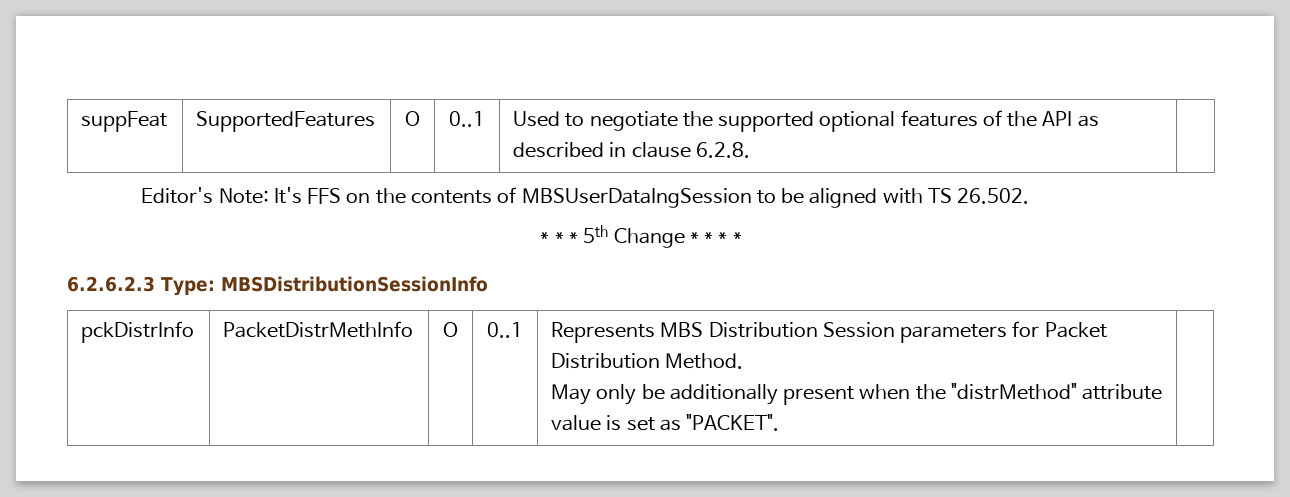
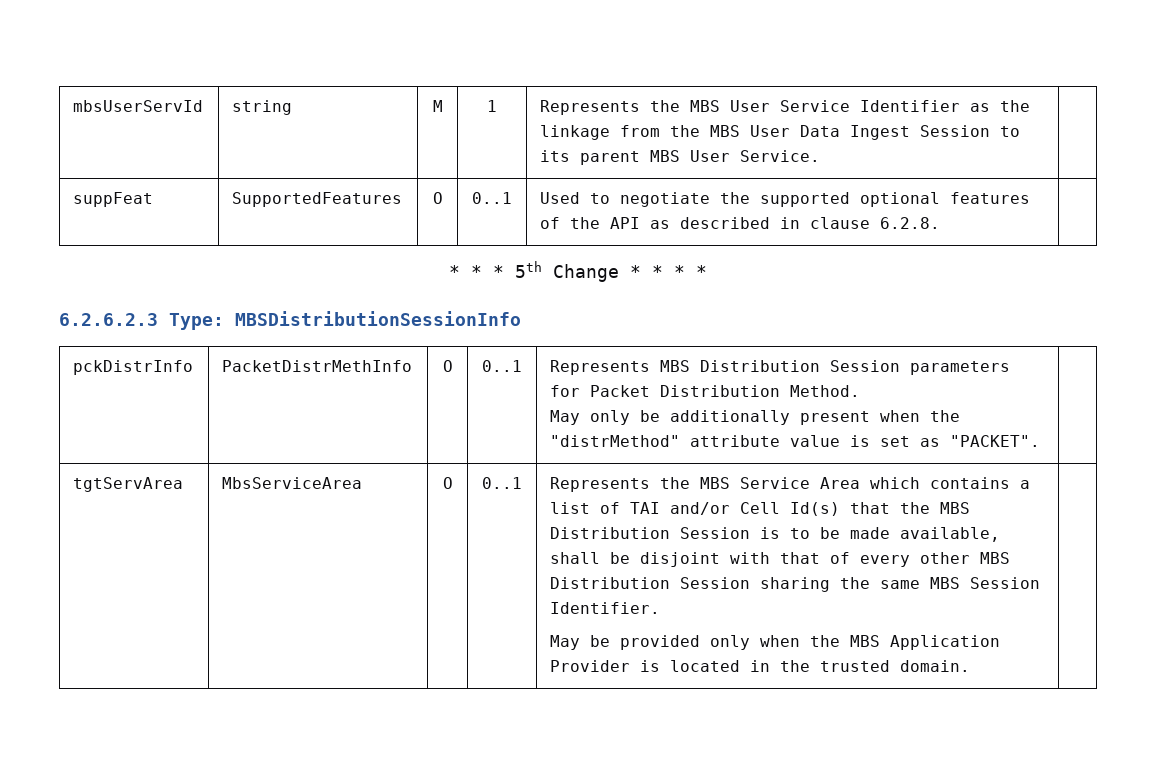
+ mbsUserServId | string | M | 1 | Represents the MBS User Service Identifier as the linkage from the MBS User Data Ingest Session to its parent MBS User Service. |
- Editor's Note: It's FFS on the contents of MBSUserDataIngSession to be aligned with TS 26.502.
+ tgtServArea | MbsServiceArea | O | 0..1 | Represents the MBS Service Area which contains a list of TAI and/or Cell Id(s) that the MBS Distribution Session is to be made available, shall be disjoint with that of every other MBS Distribution Session sharing the same MBS Session Identifier.
+ May be provided only when the MBS Application Provider is located in the trusted domain.

